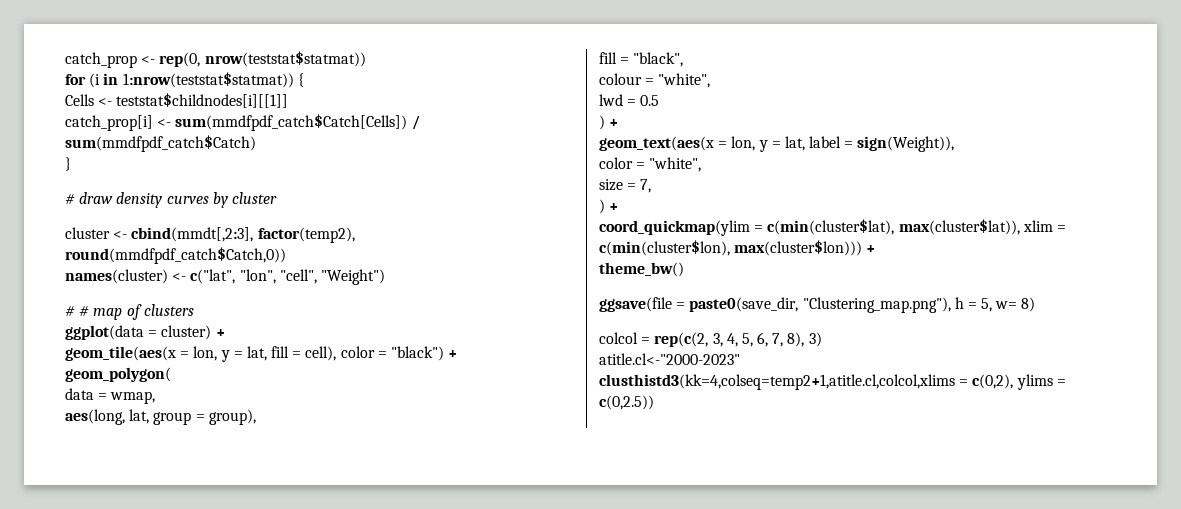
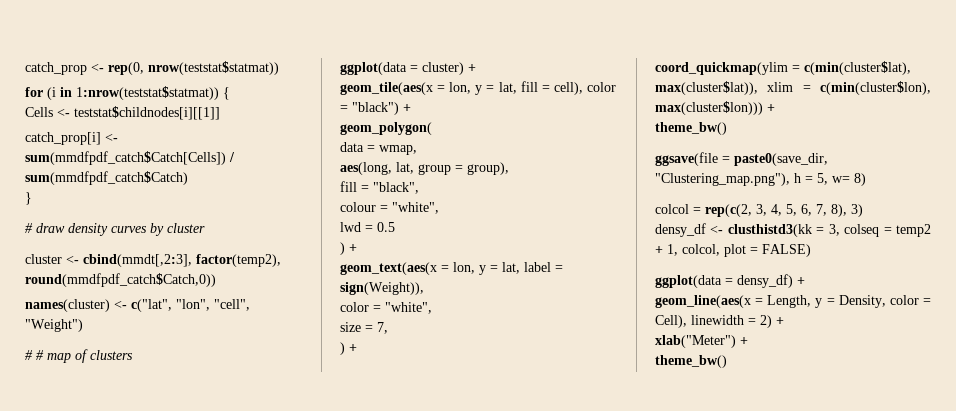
- atitle.cl<-"2000-2023"
- clusthistd3(kk=4,colseq=temp2+1,atitle.cl,colcol,xlims = c(0,2), ylims = c(0,2.5))
+ densy_df <- clusthistd3(kk = 3, colseq = temp2 + 1, colcol, plot = FALSE)
+ ggplot(data = densy_df) +
+ geom_line(aes(x = Length, y = Density, color = Cell), linewidth = 2) +
+ xlab("Meter") +
+ theme_bw()

